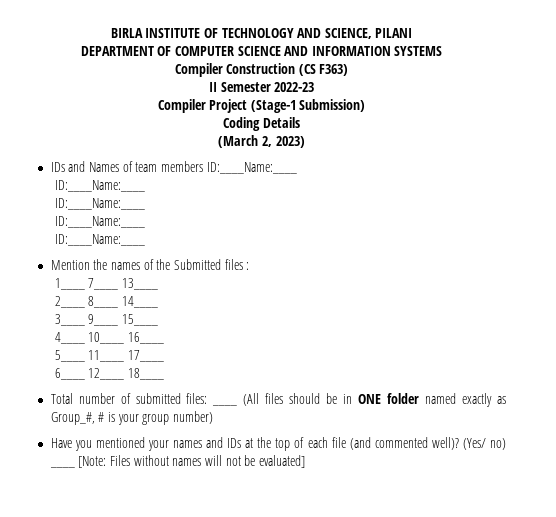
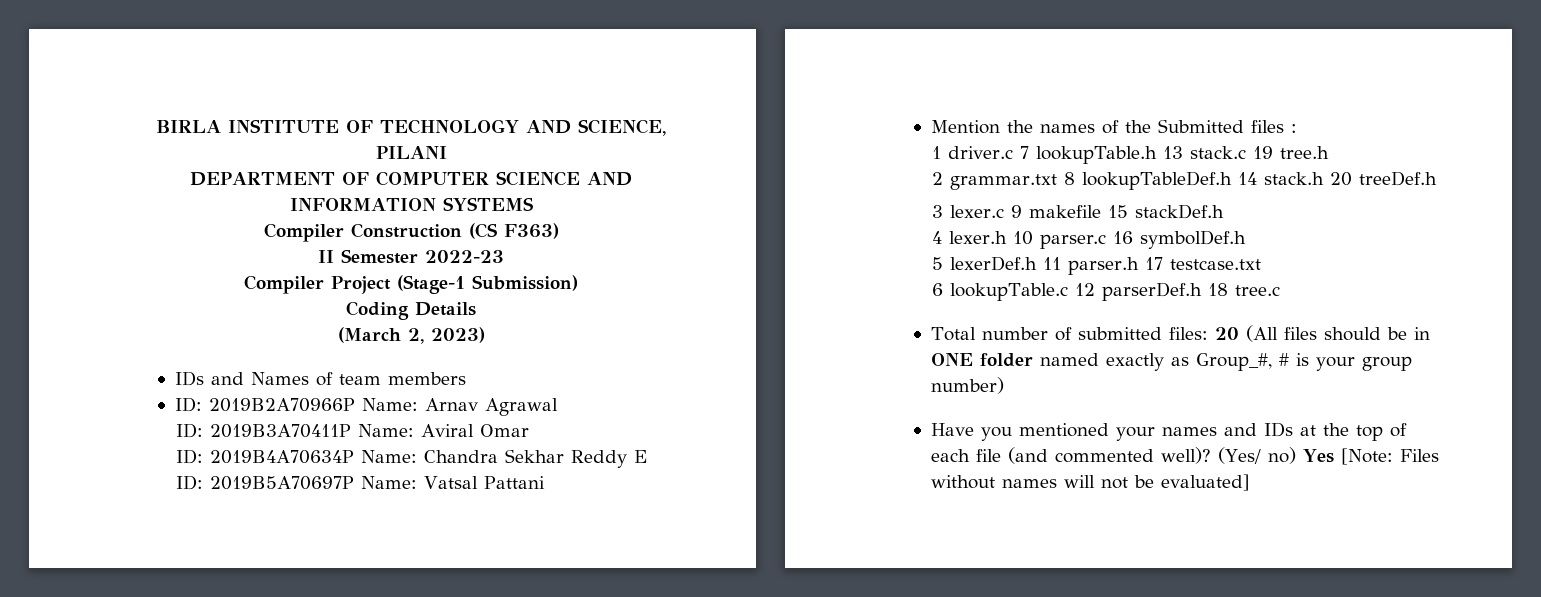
- IDs and Names of team members ID:____Name:____
- ID:____Name:____
- ID:____Name:____
- ID:____Name:____
- ID:____Name:____
+ IDs and Names of team members
+ ID: 2019B2A70966P Name: Arnav Agrawal
+ ID: 2019B3A70411P Name: Aviral Omar
+ ID: 2019B4A70634P Name: Chandra Sekhar Reddy E
+ ID: 2019B5A70697P Name: Vatsal Pattani
- 1____ 7____ 13____
- 2____ 8____ 14____
- 3____ 9____ 15____
- 4____ 10____ 16____
- 5____ 11____ 17____
- 6____ 12____ 18____
+ 1 driver.c 7 lookupTable.h 13 stack.c 19 tree.h
+ 2 grammar.txt 8 lookupTableDef.h 14 stack.h 20 treeDef.h
+ 3 lexer.c 9 makefile 15 stackDef.h
+ 4 lexer.h 10 parser.c 16 symbolDef.h
+ 5 lexerDef.h 11 parser.h 17 testcase.txt
+ 6 lookupTable.c 12 parserDef.h 18 tree.c
- Total number of submitted files: ____ (All files should be in ONE folder named exactly as Group_#, # is your group number)
+ Total number of submitted files: 20 (All files should be in ONE folder named exactly as Group_#, # is your group number)
- (Yes/ no) ____ [Note: Files without names will not be evaluated]
+ (Yes/ no) Yes [Note: Files without names will not be evaluated]

